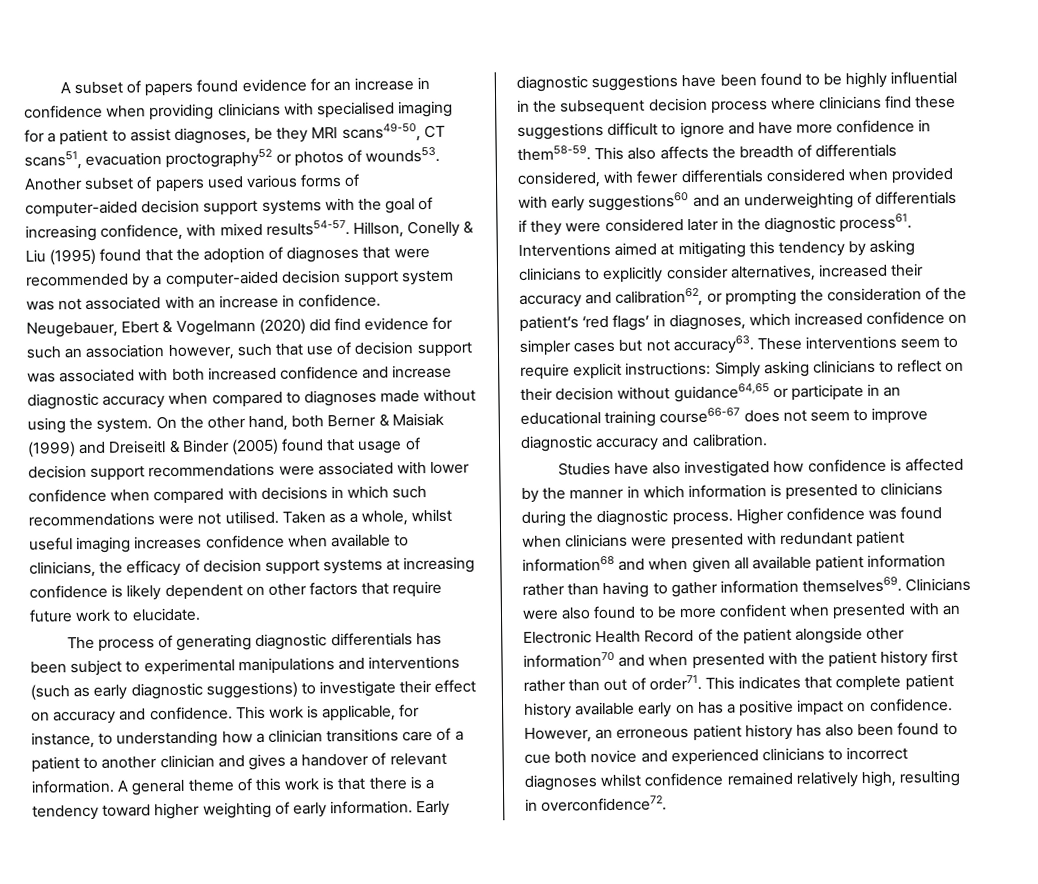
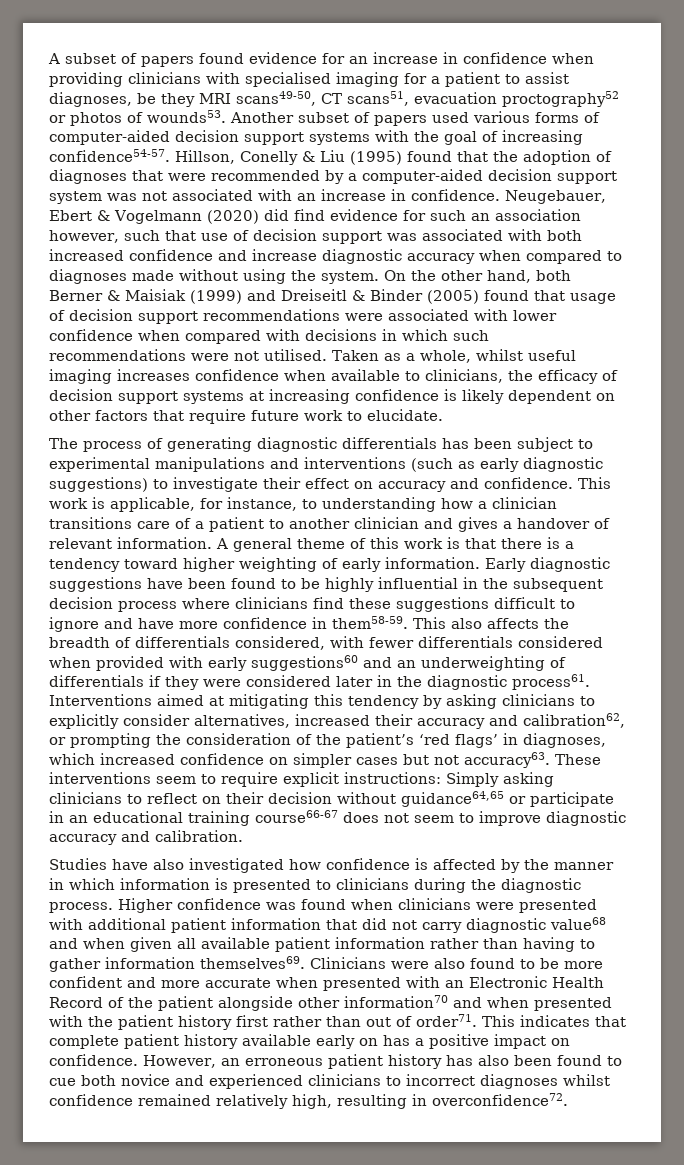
- Another subset of papers used various forms of computer-aided decision support systems with the goal of increasing confidence, with mixed results54-57.
+ Another subset of papers used various forms of computer-aided decision support systems with the goal of increasing confidence54-57.
- Higher confidence was found when clinicians were presented with redundant patient information68 and when given all available patient information rather than having to gather information themselves69.
+ Higher confidence was found when clinicians were presented with additional patient information that did not carry diagnostic value68 and when given all available patient information rather than having to gather information themselves69.
- Clinicians were also found to be more confident when presented with an Electronic Health Record of the patient alongside other information70 and when presented with the patient history first rather than out of order71.
+ Clinicians were also found to be more confident and more accurate when presented with an Electronic Health Record of the patient alongside other information70 and when presented with the patient history first rather than out of order71.

